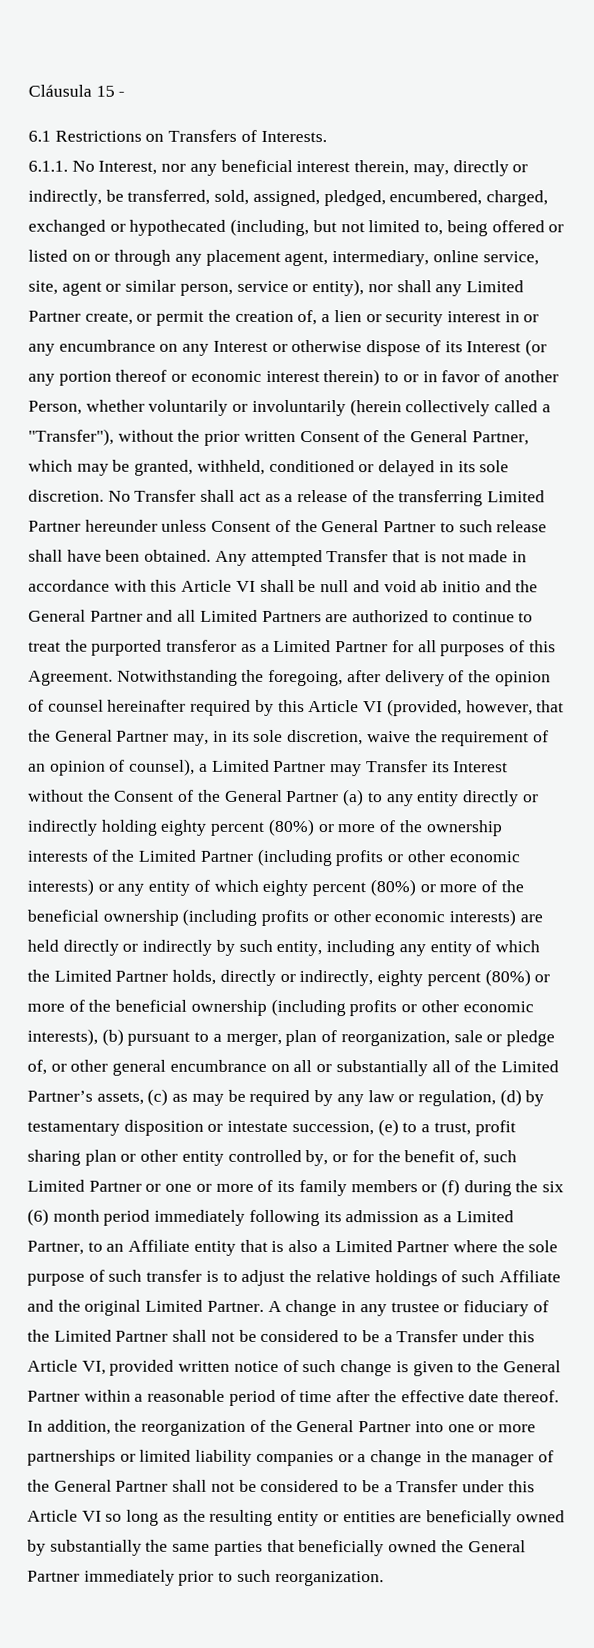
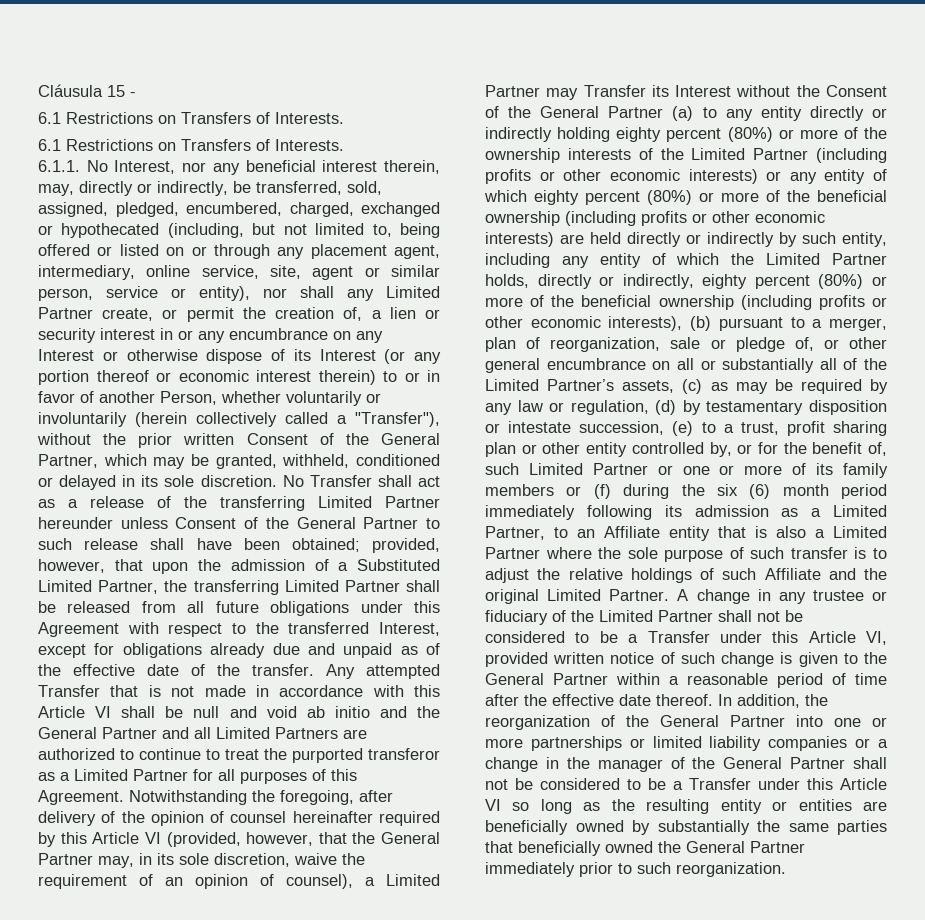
  Cláusula 15 -
+ 6.1 Restrictions on Transfers of Interests.
- No Transfer shall act as a release of the transferring Limited Partner hereunder unless Consent of the General Partner to such release shall have been obtained.
+ No Transfer shall act as a release of the transferring Limited Partner hereunder unless Consent of the General Partner to such release shall have been obtained; provided, however, that upon the admission of a Substituted Limited Partner, the transferring Limited Partner shall be released from all future obligations under this Agreement with respect to the transferred Interest, except for obligations already due and unpaid as of the effective date of the transfer.

